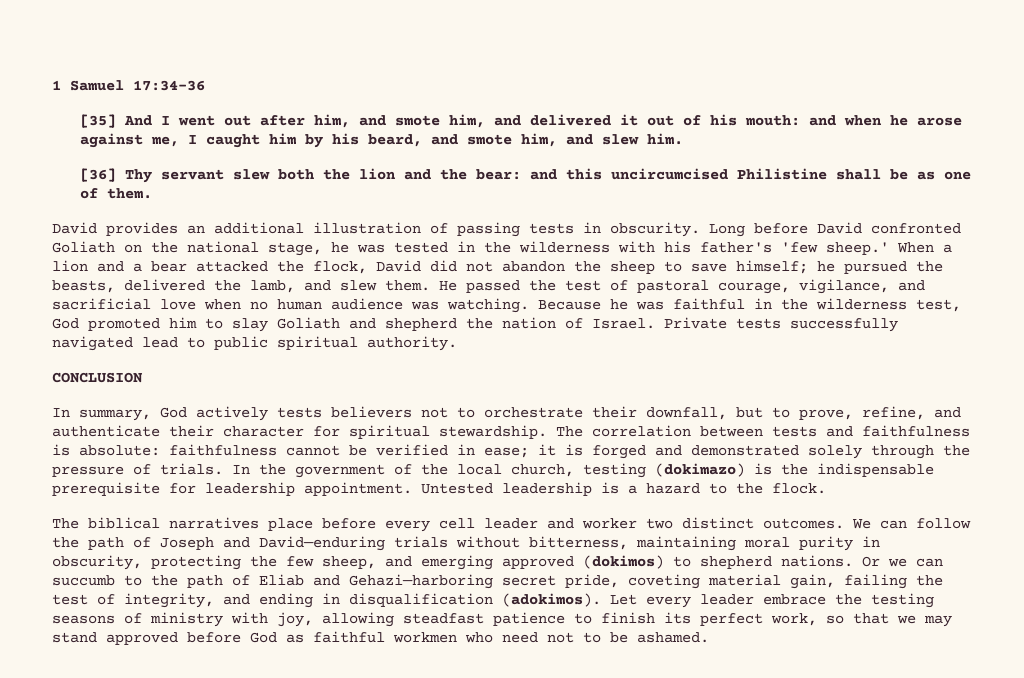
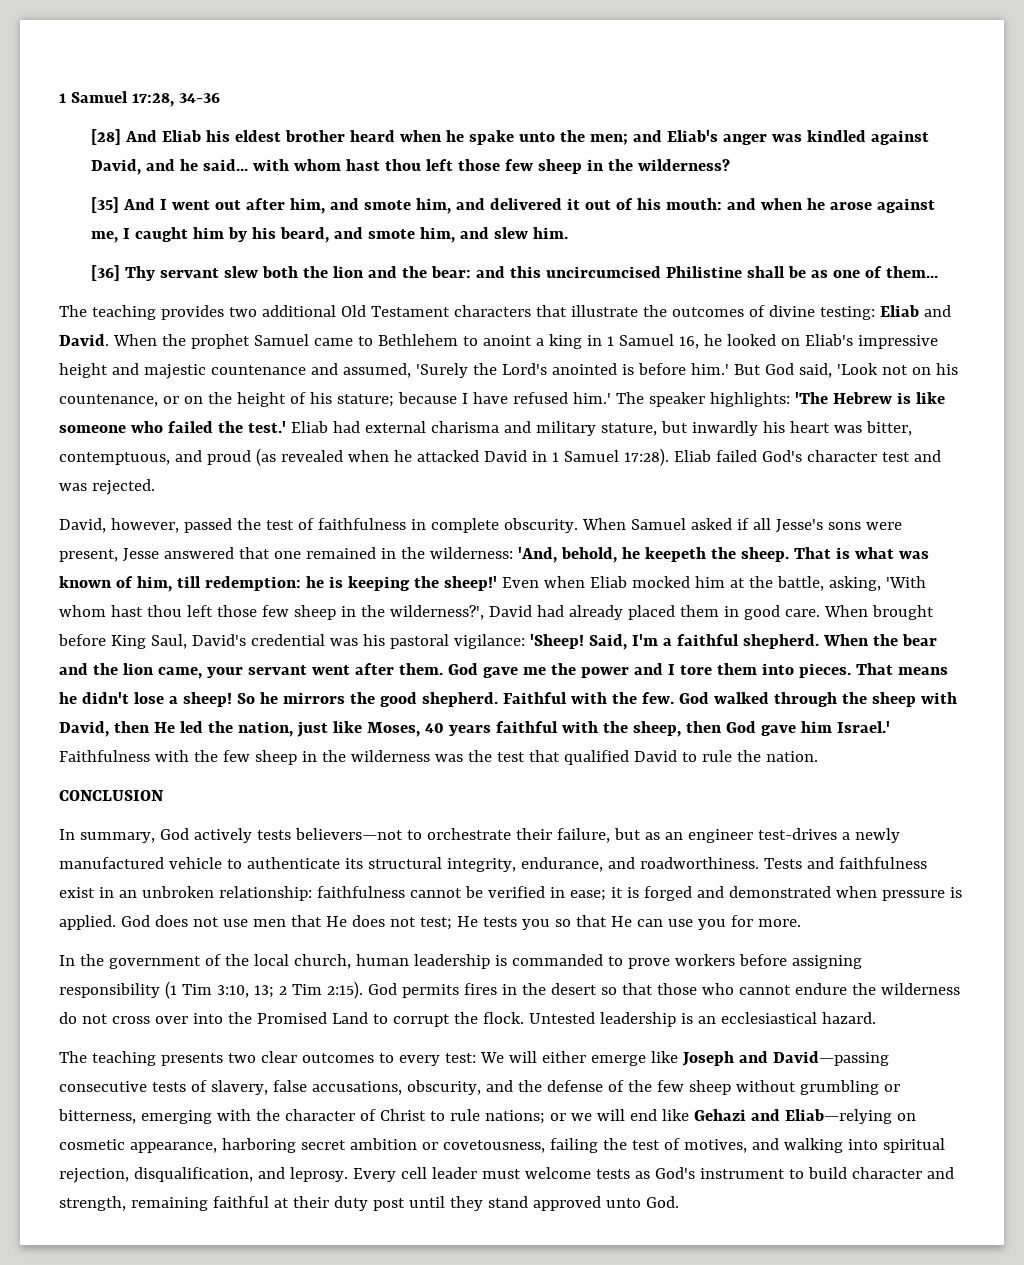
- 1 Samuel 17:34-36
+ 1 Samuel 17:28, 34-36
+ [28] And Eliab his eldest brother heard when he spake unto the men; and Eliab's anger was kindled against David, and he said... with whom hast thou left those few sheep in the wilderness?
- [36] Thy servant slew both the lion and the bear: and this uncircumcised Philistine shall be as one of them.
- David provides an additional illustration of passing tests in obscurity. Long before David confronted Goliath on the national stage, he was tested in the wilderness with his father's 'few sheep.' When a lion and a bear attacked the flock, David did not abandon the sheep to save himself; he pursued the beasts, delivered the lamb, and slew them. He passed the test of pastoral courage, vigilance, and sacrificial love when no human audience was watching. Because he was faithful in the wilderness test, God promoted him to slay Goliath and shepherd the nation of Israel. Private tests successfully navigated lead to public spiritual authority.
+ [36] Thy servant slew both the lion and the bear: and this uncircumcised Philistine shall be as one of them...
+ The teaching provides two additional Old Testament characters that illustrate the outcomes of divine testing: Eliab and David. When the prophet Samuel came to Bethlehem to anoint a king in 1 Samuel 16, he looked on Eliab's impressive height and majestic countenance and assumed, 'Surely the Lord's anointed is before him.' But God said, 'Look not on his countenance, or on the height of his stature; because I have refused him.' The speaker highlights: 'The Hebrew is like someone who failed the test.' Eliab had external charisma and military stature, but inwardly his heart was bitter, contemptuous, and proud (as revealed when he attacked David in 1 Samuel 17:28). Eliab failed God's character test and was rejected.
+ David, however, passed the test of faithfulness in complete obscurity. When Samuel asked if all Jesse's sons were present, Jesse answered that one remained in the wilderness: 'And, behold, he keepeth the sheep. That is what was known of him, till redemption: he is keeping the sheep!' Even when Eliab mocked him at the battle, asking, 'With whom hast thou left those few sheep in the wilderness?', David had already placed them in good care. When brought before King Saul, David's credential was his pastoral vigilance: 'Sheep! Said, I'm a faithful shepherd. When the bear and the lion came, your servant went after them. God gave me the power and I tore them into pieces. That means he didn't lose a sheep! So he mirrors the good shepherd. Faithful with the few. God walked through the sheep with David, then He led the nation, just like Moses, 40 years faithful with the sheep, then God gave him Israel.' Faithfulness with the few sheep in the wilderness was the test that qualified David to rule the nation.
- In summary, God actively tests believers not to orchestrate their downfall, but to prove, refine, and authenticate their character for spiritual stewardship. The correlation between tests and faithfulness is absolute: faithfulness cannot be verified in ease; it is forged and demonstrated solely through the pressure of trials. In the government of the local church, testing (dokimazo) is the indispensable prerequisite for leadership appointment. Untested leadership is a hazard to the flock.
- The biblical narratives place before every cell leader and worker two distinct outcomes. We can follow the path of Joseph and David—enduring trials without bitterness, maintaining moral purity in obscurity, protecting the few sheep, and emerging approved (dokimos) to shepherd nations. Or we can succumb to the path of Eliab and Gehazi—harboring secret pride, coveting material gain, failing the test of integrity, and ending in disqualification (adokimos). Let every leader embrace the testing seasons of ministry with joy, allowing steadfast patience to finish its perfect work, so that we may stand approved before God as faithful workmen who need not to be ashamed.
+ In summary, God actively tests believers—not to orchestrate their failure, but as an engineer test-drives a newly manufactured vehicle to authenticate its structural integrity, endurance, and roadworthiness. Tests and faithfulness exist in an unbroken relationship: faithfulness cannot be verified in ease; it is forged and demonstrated when pressure is applied. God does not use men that He does not test; He tests you so that He can use you for more.
+ In the government of the local church, human leadership is commanded to prove workers before assigning responsibility (1 Tim 3:10, 13; 2 Tim 2:15). God permits fires in the desert so that those who cannot endure the wilderness do not cross over into the Promised Land to corrupt the flock. Untested leadership is an ecclesiastical hazard.
+ The teaching presents two clear outcomes to every test: We will either emerge like Joseph and David—passing consecutive tests of slavery, false accusations, obscurity, and the defense of the few sheep without grumbling or bitterness, emerging with the character of Christ to rule nations; or we will end like Gehazi and Eliab—relying on cosmetic appearance, harboring secret ambition or covetousness, failing the test of motives, and walking into spiritual rejection, disqualification, and leprosy. Every cell leader must welcome tests as God's instrument to build character and strength, remaining faithful at their duty post until they stand approved unto God.

